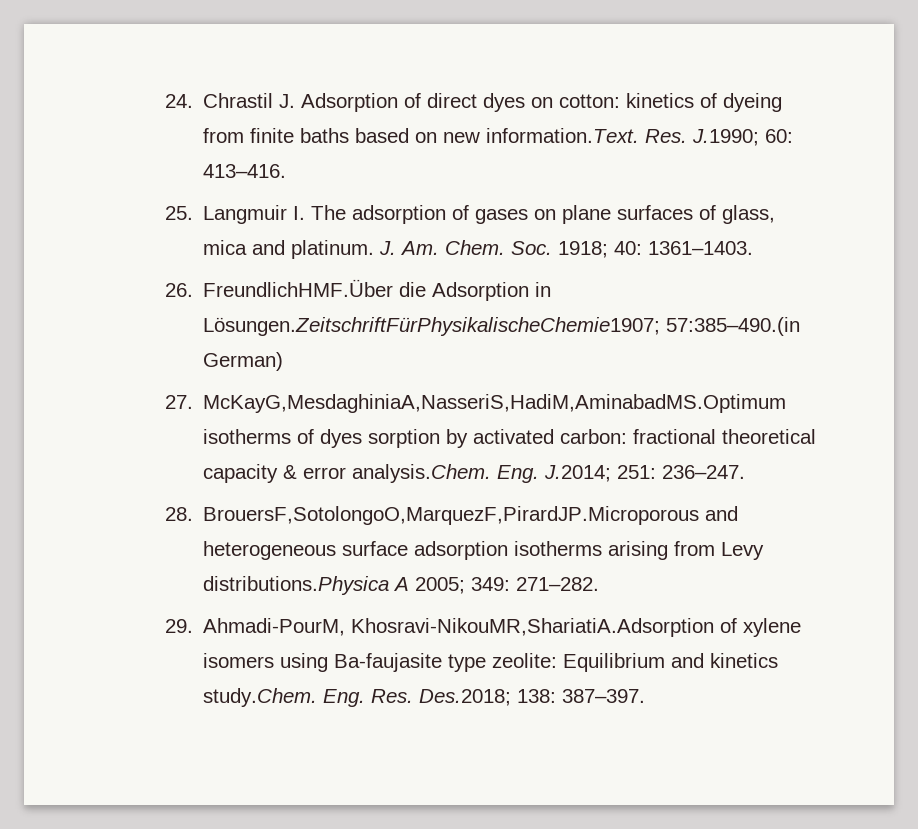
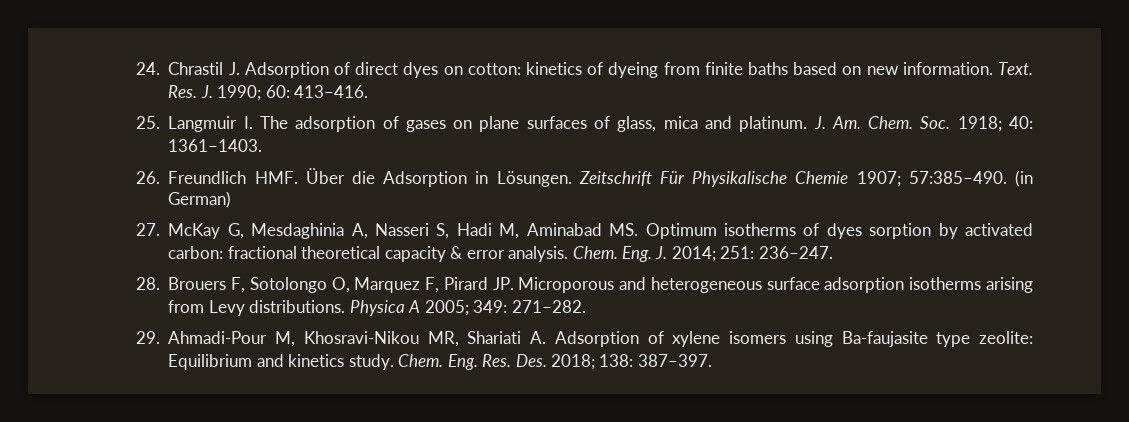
- 24. Chrastil J. Adsorption of direct dyes on cotton: kinetics of dyeing from finite baths based on new information.Text. Res. J.1990; 60: 413–416.
+ 24. Chrastil J. Adsorption of direct dyes on cotton: kinetics of dyeing from finite baths based on new information. Text. Res. J. 1990; 60: 413–416.
- 26. FreundlichHMF.Über die Adsorption in Lösungen.ZeitschriftFürPhysikalischeChemie1907; 57:385–490.(in German)
- 27. McKayG,MesdaghiniaA,NasseriS,HadiM,AminabadMS.Optimum isotherms of dyes sorption by activated carbon: fractional theoretical capacity & error analysis.Chem. Eng. J.2014; 251: 236–247.
- 28. BrouersF,SotolongoO,MarquezF,PirardJP.Microporous and heterogeneous surface adsorption isotherms arising from Levy distributions.Physica A 2005; 349: 271–282.
+ 26. Freundlich HMF. Über die Adsorption in Lösungen. Zeitschrift Für Physikalische Chemie 1907; 57:385–490. (in German)
+ 27. McKay G, Mesdaghinia A, Nasseri S, Hadi M, Aminabad MS. Optimum isotherms of dyes sorption by activated carbon: fractional theoretical capacity & error analysis. Chem. Eng. J. 2014; 251: 236–247.
+ 28. Brouers F, Sotolongo O, Marquez F, Pirard JP. Microporous and heterogeneous surface adsorption isotherms arising from Levy distributions. Physica A 2005; 349: 271–282.
- 29. Ahmadi-PourM, Khosravi-NikouMR,ShariatiA.Adsorption of xylene isomers using Ba-faujasite type zeolite: Equilibrium and kinetics study.Chem. Eng. Res. Des.2018; 138: 387–397.
+ 29. Ahmadi-Pour M, Khosravi-Nikou MR, Shariati A. Adsorption of xylene isomers using Ba-faujasite type zeolite: Equilibrium and kinetics study. Chem. Eng. Res. Des. 2018; 138: 387–397.

